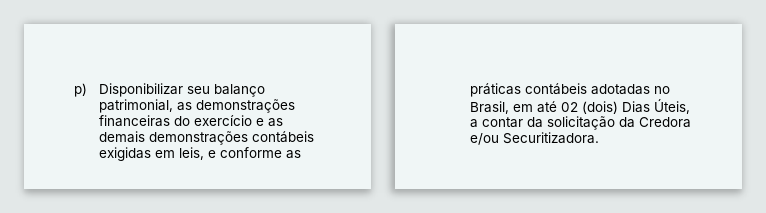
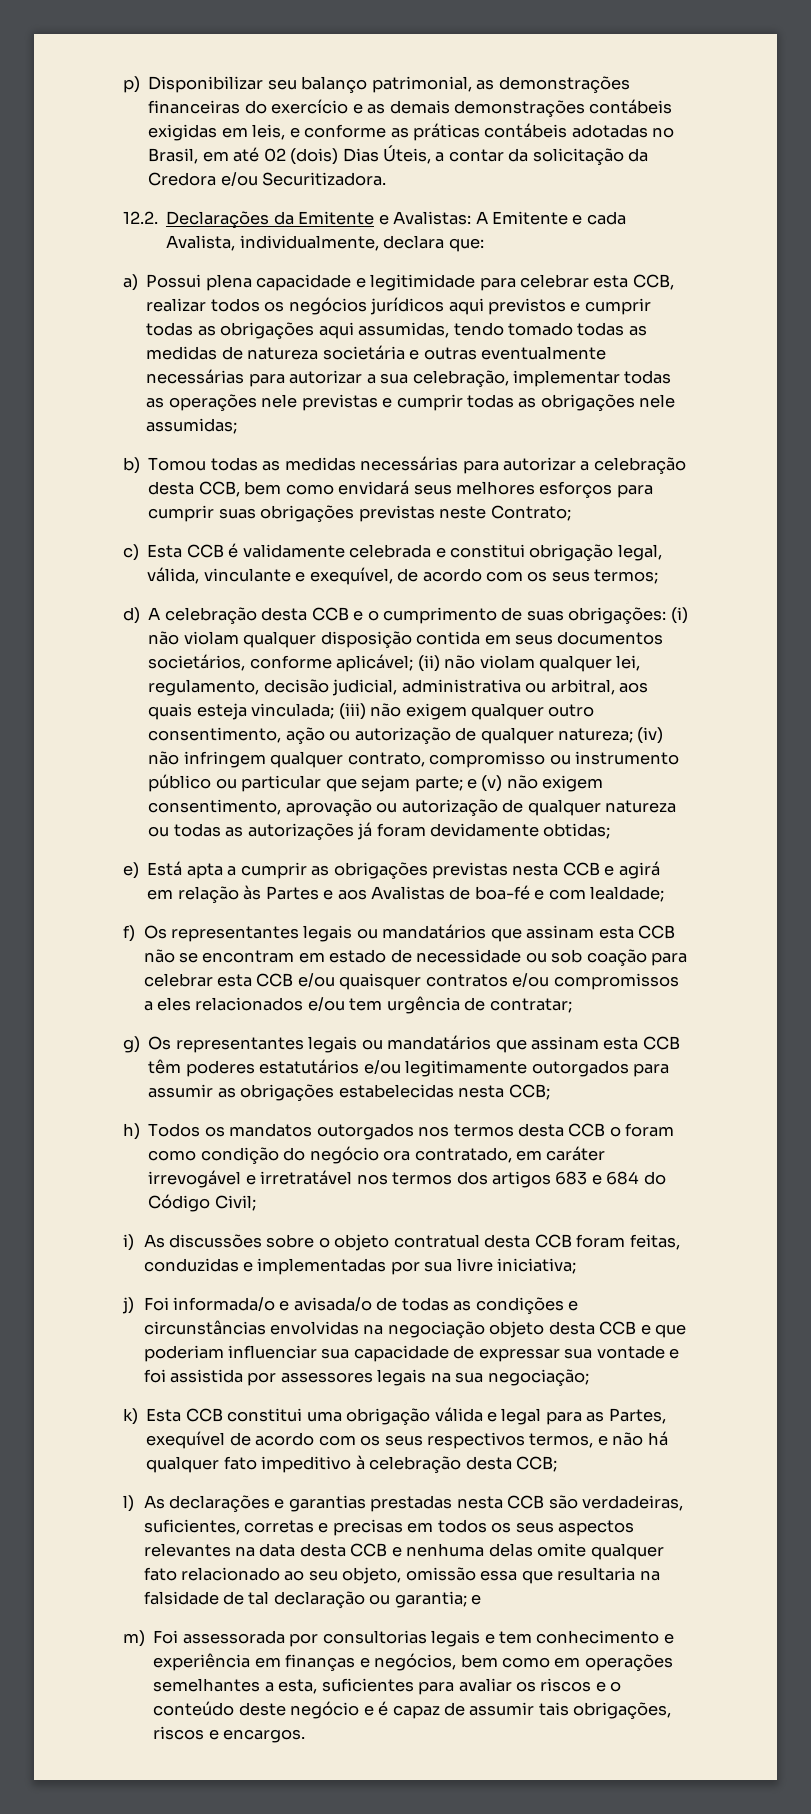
+ 12.2. Declarações da Emitente e Avalistas: A Emitente e cada Avalista, individualmente, declara que:
+ a) Possui plena capacidade e legitimidade para celebrar esta CCB, realizar todos os negócios jurídicos aqui previstos e cumprir todas as obrigações aqui assumidas, tendo tomado todas as medidas de natureza societária e outras eventualmente necessárias para autorizar a sua celebração, implementar todas as operações nele previstas e cumprir todas as obrigações nele assumidas;
+ b) Tomou todas as medidas necessárias para autorizar a celebração desta CCB, bem como envidará seus melhores esforços para cumprir suas obrigações previstas neste Contrato;
+ c) Esta CCB é validamente celebrada e constitui obrigação legal, válida, vinculante e exequível, de acordo com os seus termos;
+ d) A celebração desta CCB e o cumprimento de suas obrigações: (i) não violam qualquer disposição contida em seus documentos societários, conforme aplicável; (ii) não violam qualquer lei, regulamento, decisão judicial, administrativa ou arbitral, aos quais esteja vinculada; (iii) não exigem qualquer outro consentimento, ação ou autorização de qualquer natureza; (iv) não infringem qualquer contrato, compromisso ou instrumento público ou particular que sejam parte; e (v) não exigem consentimento, aprovação ou autorização de qualquer natureza ou todas as autorizações já foram devidamente obtidas;
+ e) Está apta a cumprir as obrigações previstas nesta CCB e agirá em relação às Partes e aos Avalistas de boa-fé e com lealdade;
+ f) Os representantes legais ou mandatários que assinam esta CCB não se encontram em estado de necessidade ou sob coação para celebrar esta CCB e/ou quaisquer contratos e/ou compromissos a eles relacionados e/ou tem urgência de contratar;
+ g) Os representantes legais ou mandatários que assinam esta CCB têm poderes estatutários e/ou legitimamente outorgados para assumir as obrigações estabelecidas nesta CCB;
+ h) Todos os mandatos outorgados nos termos desta CCB o foram como condição do negócio ora contratado, em caráter irrevogável e irretratável nos termos dos artigos 683 e 684 do Código Civil;
+ i) As discussões sobre o objeto contratual desta CCB foram feitas, conduzidas e implementadas por sua livre iniciativa;
+ j) Foi informada/o e avisada/o de todas as condições e circunstâncias envolvidas na negociação objeto desta CCB e que poderiam influenciar sua capacidade de expressar sua vontade e foi assistida por assessores legais na sua negociação;
+ k) Esta CCB constitui uma obrigação válida e legal para as Partes, exequível de acordo com os seus respectivos termos, e não há qualquer fato impeditivo à celebração desta CCB;
+ l) As declarações e garantias prestadas nesta CCB são verdadeiras, suficientes, corretas e precisas em todos os seus aspectos relevantes na data desta CCB e nenhuma delas omite qualquer fato relacionado ao seu objeto, omissão essa que resultaria na falsidade de tal declaração ou garantia; e
+ m) Foi assessorada por consultorias legais e tem conhecimento e experiência em finanças e negócios, bem como em operações semelhantes a esta, suficientes para avaliar os riscos e o conteúdo deste negócio e é capaz de assumir tais obrigações, riscos e encargos.

